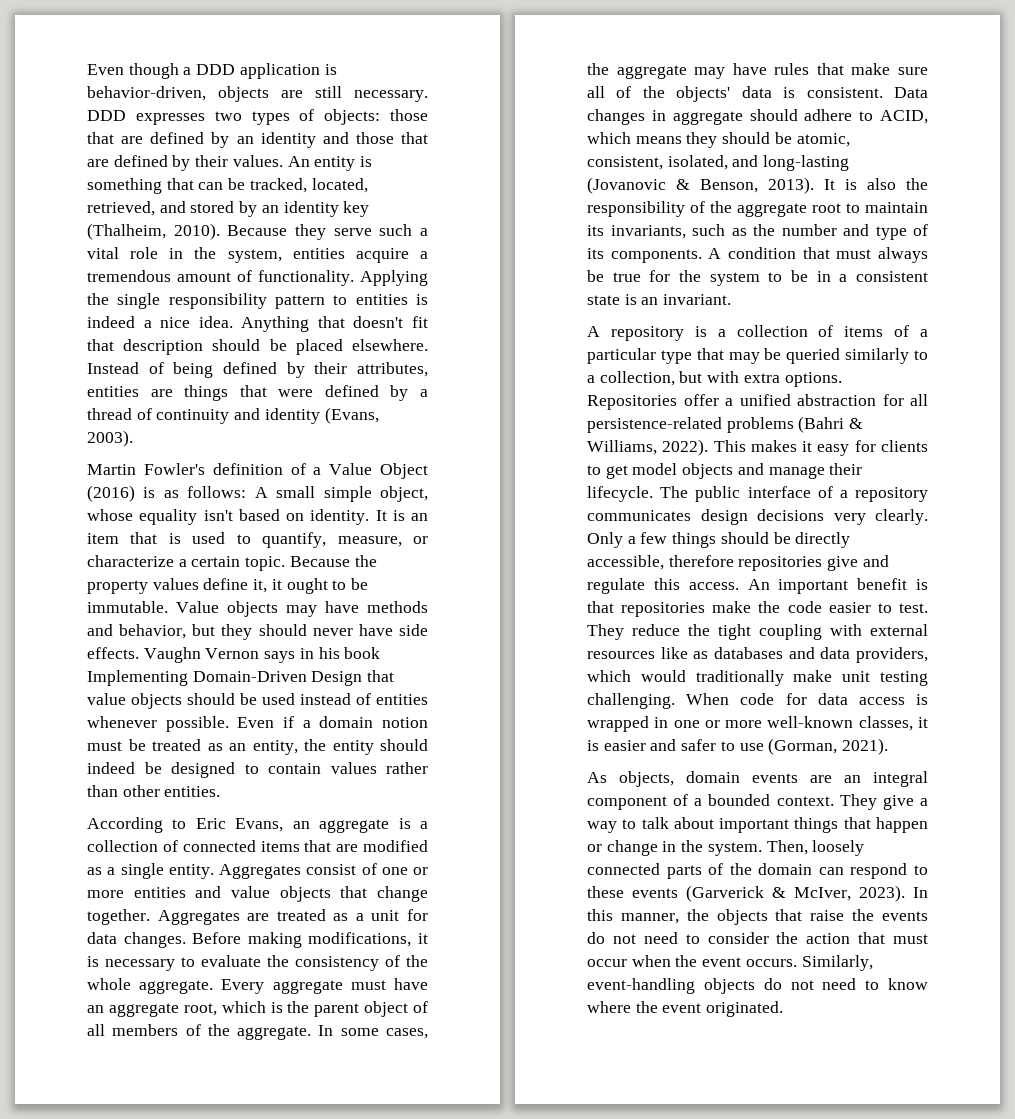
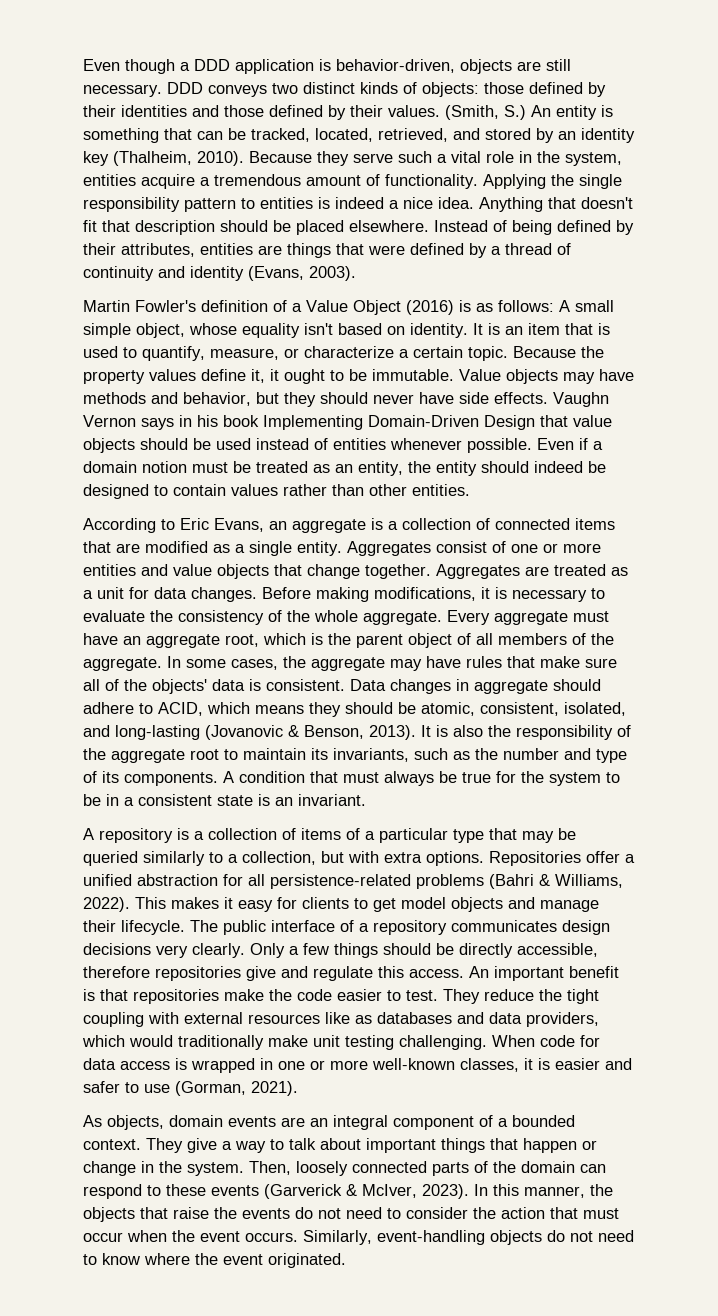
- DDD expresses two types of objects: those that are defined by an identity and those that are defined by their values.
+ DDD conveys two distinct kinds of objects: those defined by their identities and those defined by their values.
- An entity is something that can be tracked, located, retrieved, and stored by an identity key (Thalheim, 2010).
+ (Smith, S.) An entity is something that can be tracked, located, retrieved, and stored by an identity key (Thalheim, 2010).

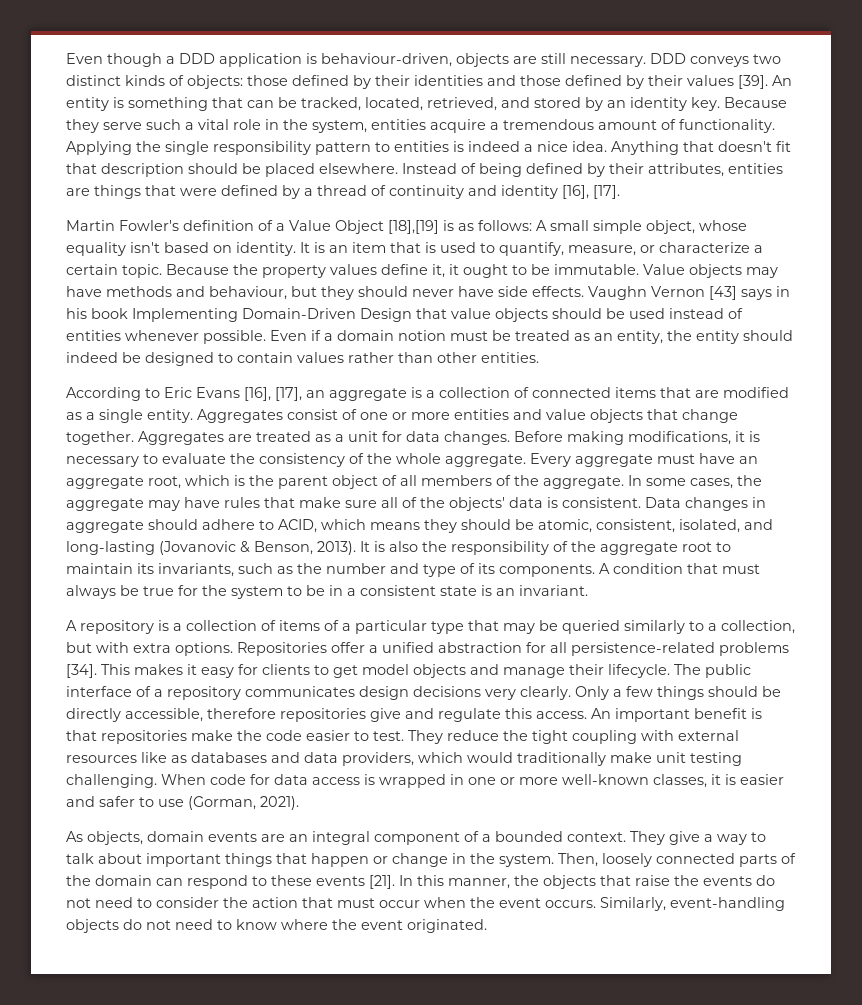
- Even though a DDD application is behavior-driven, objects are still necessary.
+ Even though a DDD application is behaviour-driven, objects are still necessary.
- DDD conveys two distinct kinds of objects: those defined by their identities and those defined by their values. (Smith, S.) An entity is something that can be tracked, located, retrieved, and stored by an identity key (Thalheim, 2010).
+ DDD conveys two distinct kinds of objects: those defined by their identities and those defined by their values [39]. An entity is something that can be tracked, located, retrieved, and stored by an identity key.
- Instead of being defined by their attributes, entities are things that were defined by a thread of continuity and identity (Evans, 2003).
+ Instead of being defined by their attributes, entities are things that were defined by a thread of continuity and identity [16], [17].
- Martin Fowler's definition of a Value Object (2016) is as follows: A small simple object, whose equality isn't based on identity.
+ Martin Fowler's definition of a Value Object [18],[19] is as follows: A small simple object, whose equality isn't based on identity.
- Value objects may have methods and behavior, but they should never have side effects.
+ Value objects may have methods and behaviour, but they should never have side effects.
- Vaughn Vernon says in his book Implementing Domain-Driven Design that value objects should be used instead of entities whenever possible.
+ Vaughn Vernon [43] says in his book Implementing Domain-Driven Design that value objects should be used instead of entities whenever possible.
- According to Eric Evans, an aggregate is a collection of connected items that are modified as a single entity.
+ According to Eric Evans [16], [17], an aggregate is a collection of connected items that are modified as a single entity.
- Repositories offer a unified abstraction for all persistence-related problems (Bahri & Williams, 2022).
+ Repositories offer a unified abstraction for all persistence-related problems [34].
- Then, loosely connected parts of the domain can respond to these events (Garverick & McIver, 2023).
+ Then, loosely connected parts of the domain can respond to these events [21].

